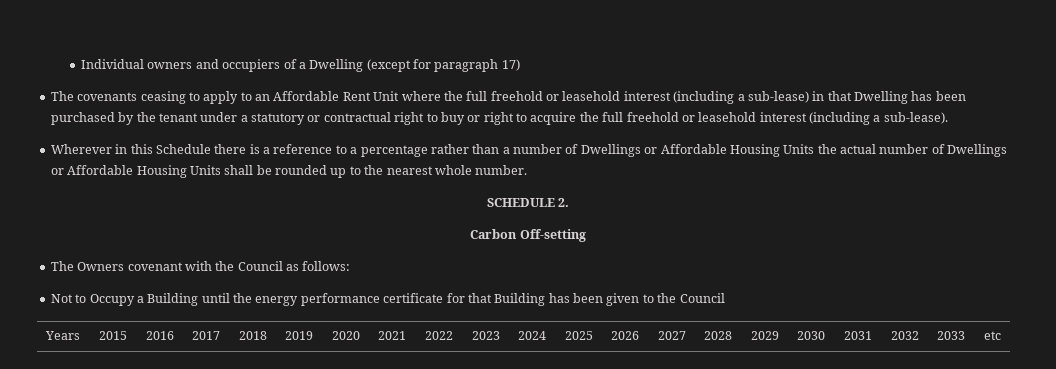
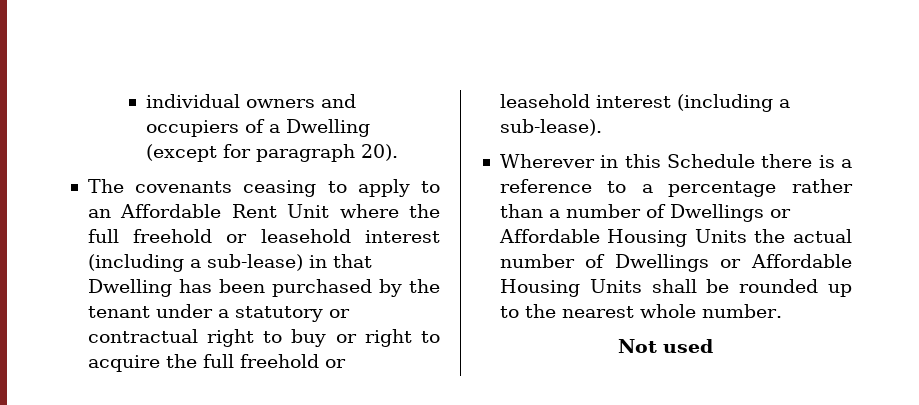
- Individual owners and occupiers of a Dwelling (except for paragraph 17)
+ individual owners and occupiers of a Dwelling (except for paragraph 20).
- SCHEDULE 2.
- Carbon Off-setting
- The Owners covenant with the Council as follows:
- Not to Occupy a Building until the energy performance certificate for that Building has been given to the Council
- Years | 2015 | 2016 | 2017 | 2018 | 2019 | 2020 | 2021 | 2022 | 2023 | 2024 | 2025 | 2026 | 2027 | 2028 | 2029 | 2030 | 2031 | 2032 | 2033 | etc
+ Not used

